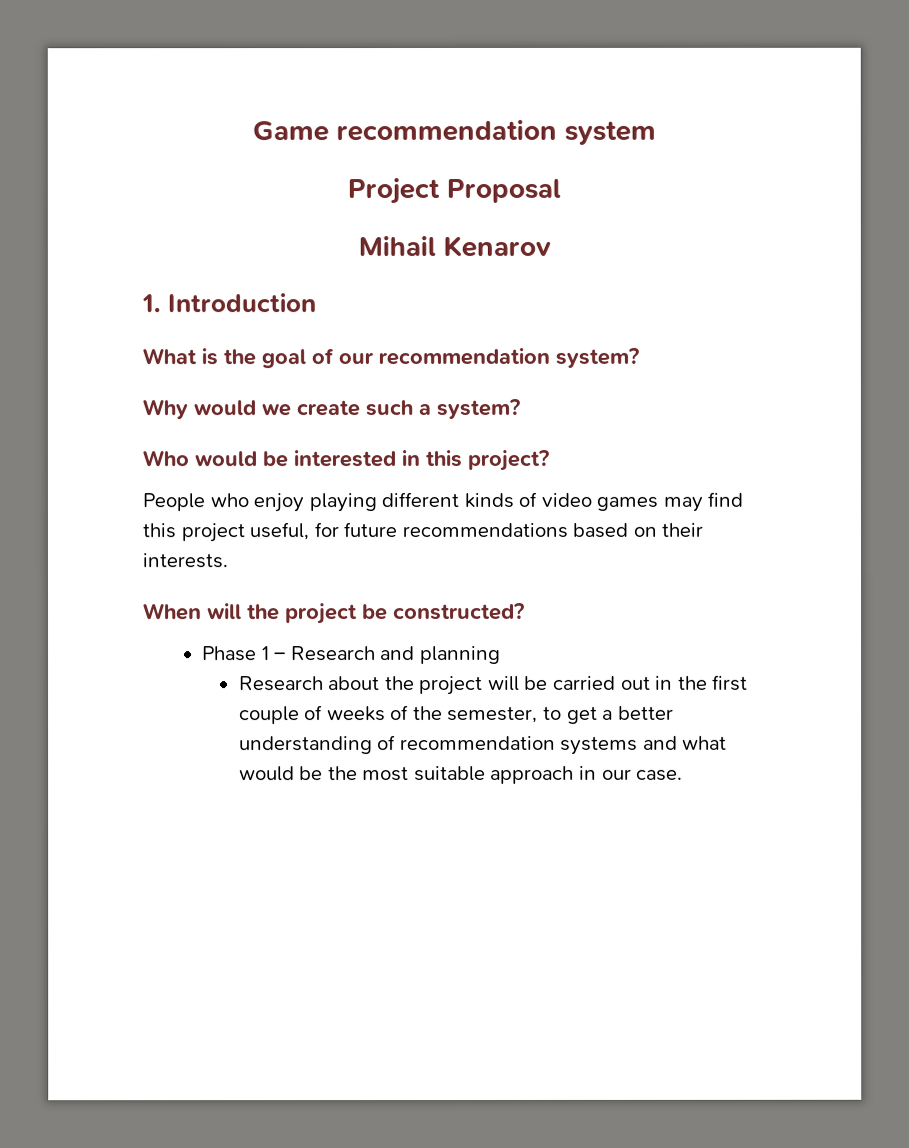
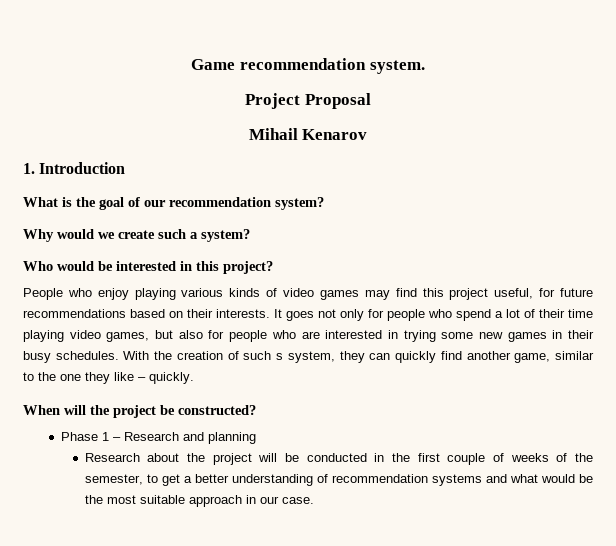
- Game recommendation system
+ Game recommendation system.
- People who enjoy playing different kinds of video games may find this project useful, for future recommendations based on their interests.
+ People who enjoy playing various kinds of video games may find this project useful, for future recommendations based on their interests. It goes not only for people who spend a lot of their time playing video games, but also for people who are interested in trying some new games in their busy schedules. With the creation of such s system, they can quickly find another game, similar to the one they like – quickly.
- Research about the project will be carried out in the first couple of weeks of the semester, to get a better understanding of recommendation systems and what would be the most suitable approach in our case.
+ Research about the project will be conducted in the first couple of weeks of the semester, to get a better understanding of recommendation systems and what would be the most suitable approach in our case.

